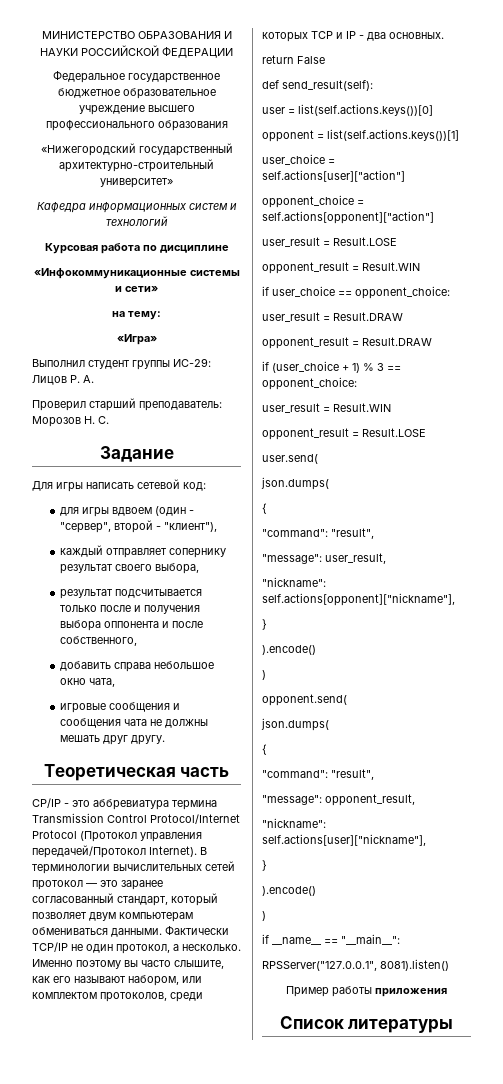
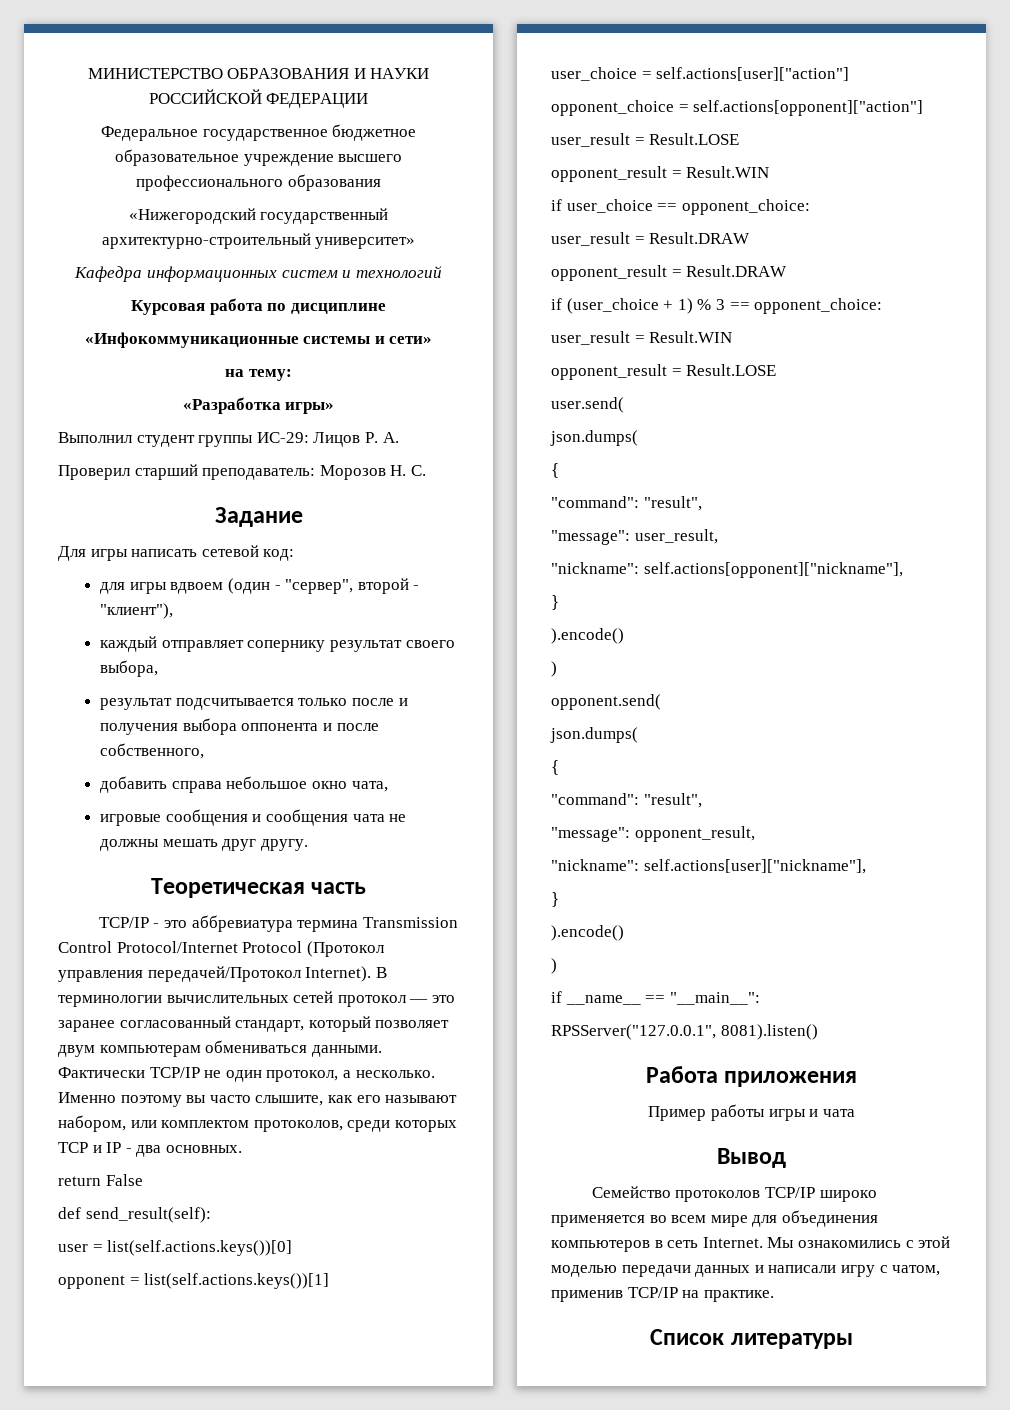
- «Игра»
+ «Разработка игры»
- CP/IP - это аббревиатура термина Transmission Control Protocol/Internet Protocol (Протокол управления передачей/Протокол Internet).
+ TCP/IP - это аббревиатура термина Transmission Control Protocol/Internet Protocol (Протокол управления передачей/Протокол Internet).
+ Работа приложения
- Пример работы приложения
+ Пример работы игры и чата
+ Вывод
+ Семейство протоколов TCP/IP широко применяется во всем мире для объединения компьютеров в сеть Internet. Мы ознакомились с этой моделью передачи данных и написали игру с чатом, применив TCP/IP на практике.

